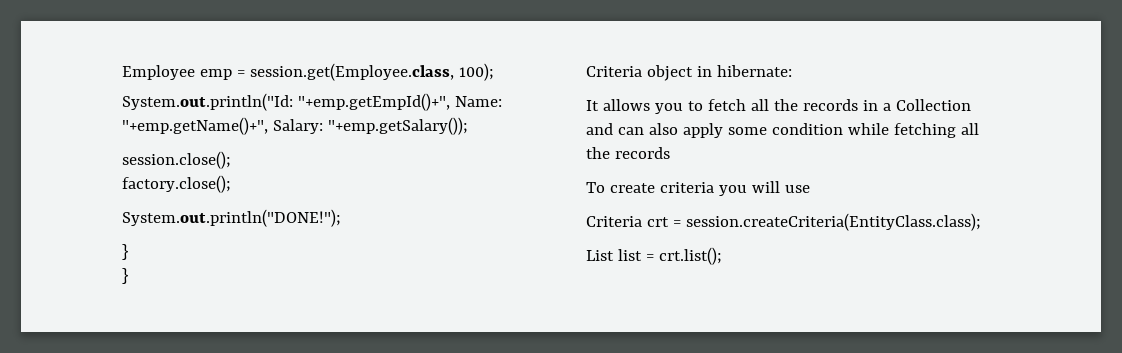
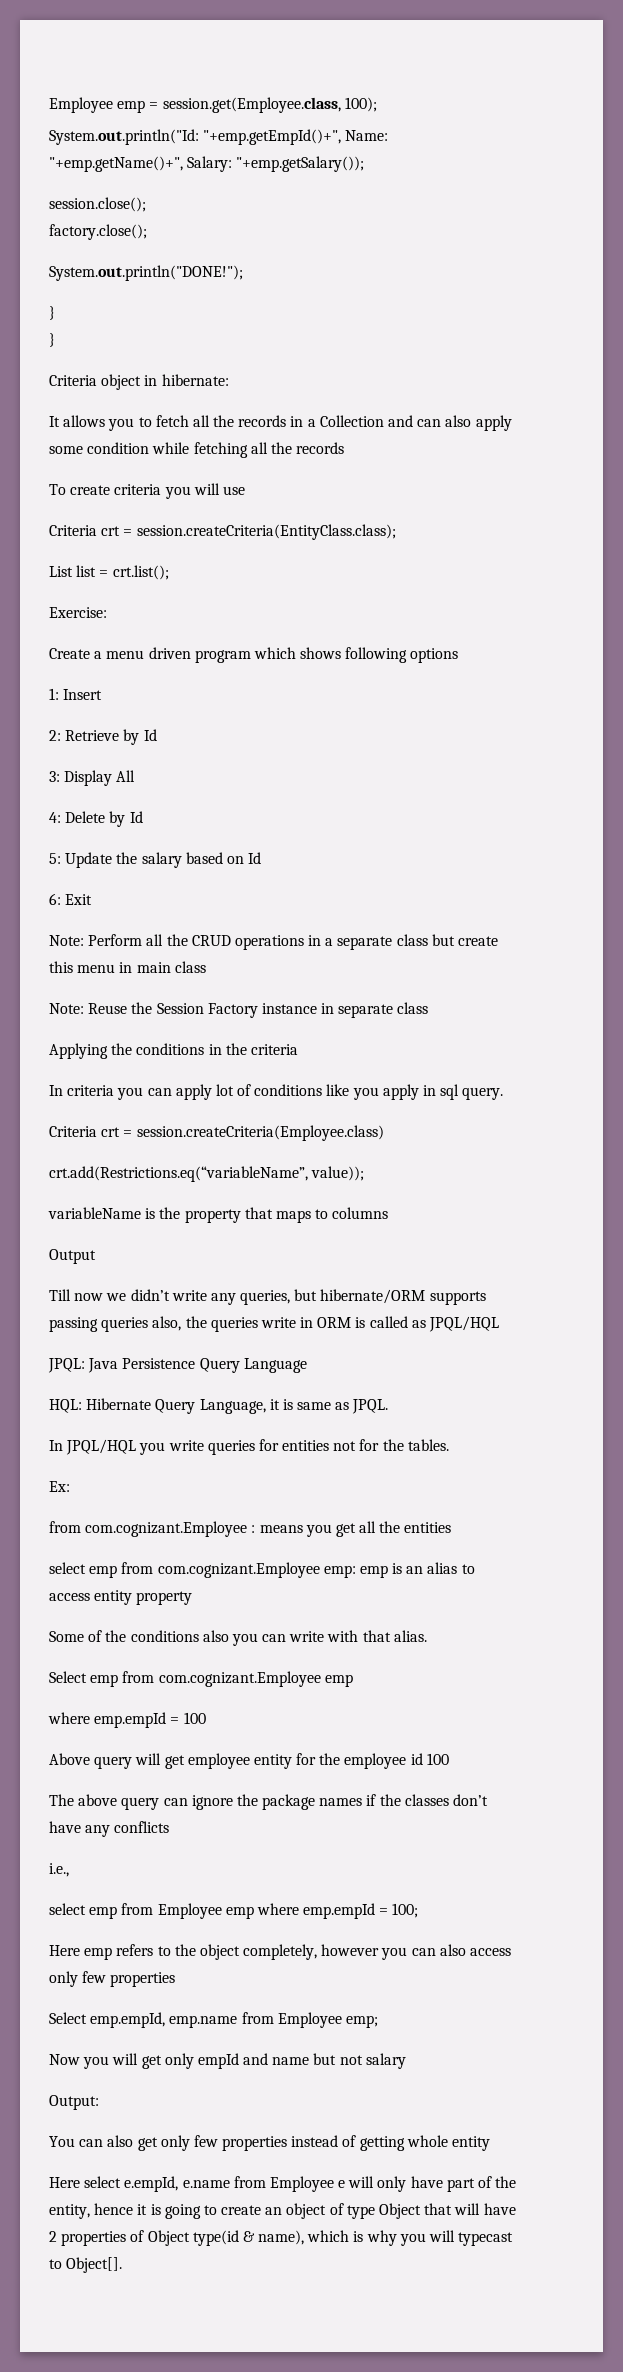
+ Exercise:
+ Create a menu driven program which shows following options
+ 1: Insert
+ 2: Retrieve by Id
+ 3: Display All
+ 4: Delete by Id
+ 5: Update the salary based on Id
+ 6: Exit
+ Note: Perform all the CRUD operations in a separate class but create this menu in main class
+ Note: Reuse the Session Factory instance in separate class
+ Applying the conditions in the criteria
+ In criteria you can apply lot of conditions like you apply in sql query.
+ Criteria crt = session.createCriteria(Employee.class)
+ crt.add(Restrictions.eq(“variableName”, value));
+ variableName is the property that maps to columns
+ Output
+ Till now we didn’t write any queries, but hibernate/ORM supports passing queries also, the queries write in ORM is called as JPQL/HQL
+ JPQL: Java Persistence Query Language
+ HQL: Hibernate Query Language, it is same as JPQL.
+ In JPQL/HQL you write queries for entities not for the tables.
+ Ex:
+ from com.cognizant.Employee : means you get all the entities
+ select emp from com.cognizant.Employee emp: emp is an alias to access entity property
+ Some of the conditions also you can write with that alias.
+ Select emp from com.cognizant.Employee emp
+ where emp.empId = 100
+ Above query will get employee entity for the employee id 100
+ The above query can ignore the package names if the classes don’t have any conflicts
+ i.e.,
+ select emp from Employee emp where emp.empId = 100;
+ Here emp refers to the object completely, however you can also access only few properties
+ Select emp.empId, emp.name from Employee emp;
+ Now you will get only empId and name but not salary
+ Output:
+ You can also get only few properties instead of getting whole entity
+ Here select e.empId, e.name from Employee e will only have part of the entity, hence it is going to create an object of type Object that will have 2 properties of Object type(id & name), which is why you will typecast to Object[].

